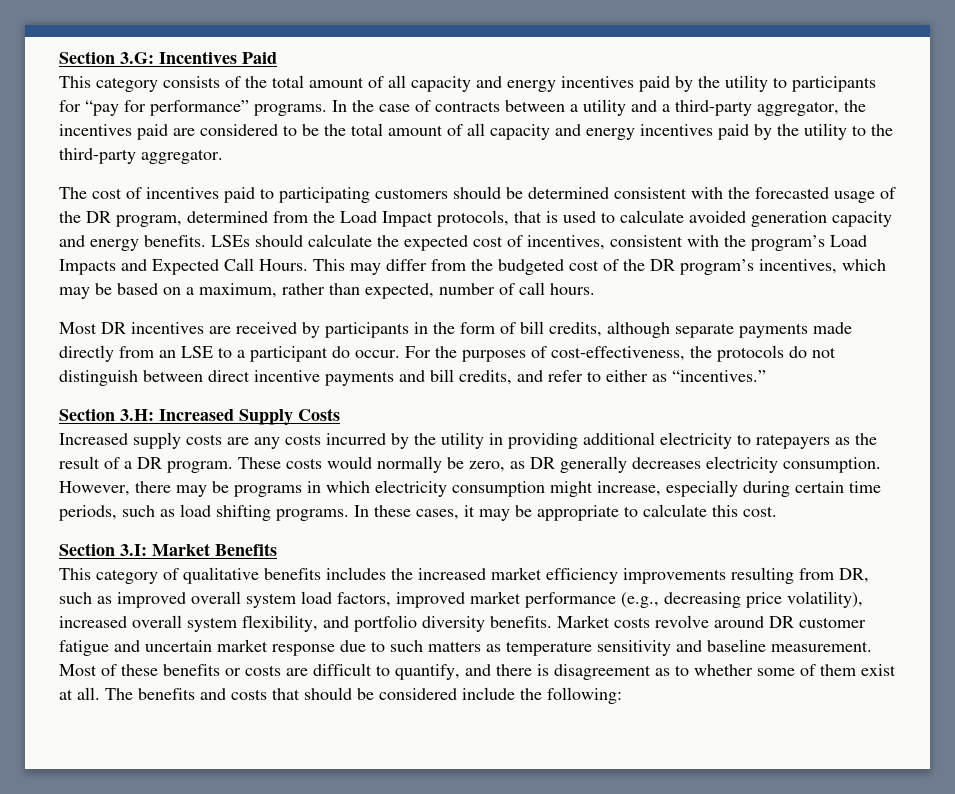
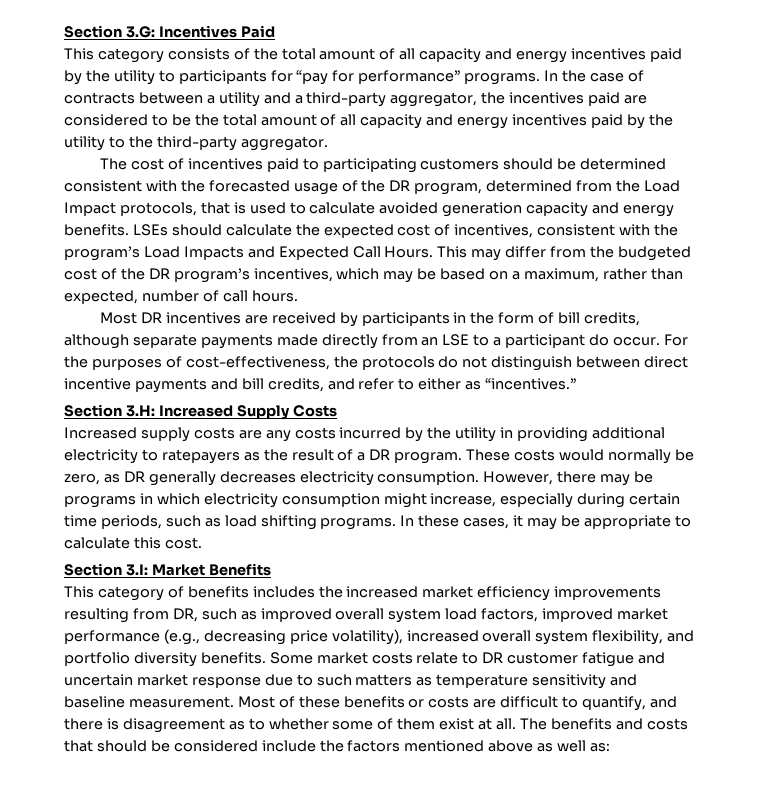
- This category of qualitative benefits includes the increased market efficiency improvements resulting from DR, such as improved overall system load factors, improved market performance (e.g., decreasing price volatility), increased overall system flexibility, and portfolio diversity benefits.
+ This category of benefits includes the increased market efficiency improvements resulting from DR, such as improved overall system load factors, improved market performance (e.g., decreasing price volatility), increased overall system flexibility, and portfolio diversity benefits.
- Market costs revolve around DR customer fatigue and uncertain market response due to such matters as temperature sensitivity and baseline measurement.
+ Some market costs relate to DR customer fatigue and uncertain market response due to such matters as temperature sensitivity and baseline measurement.
- The benefits and costs that should be considered include the following:
+ The benefits and costs that should be considered include the factors mentioned above as well as:

